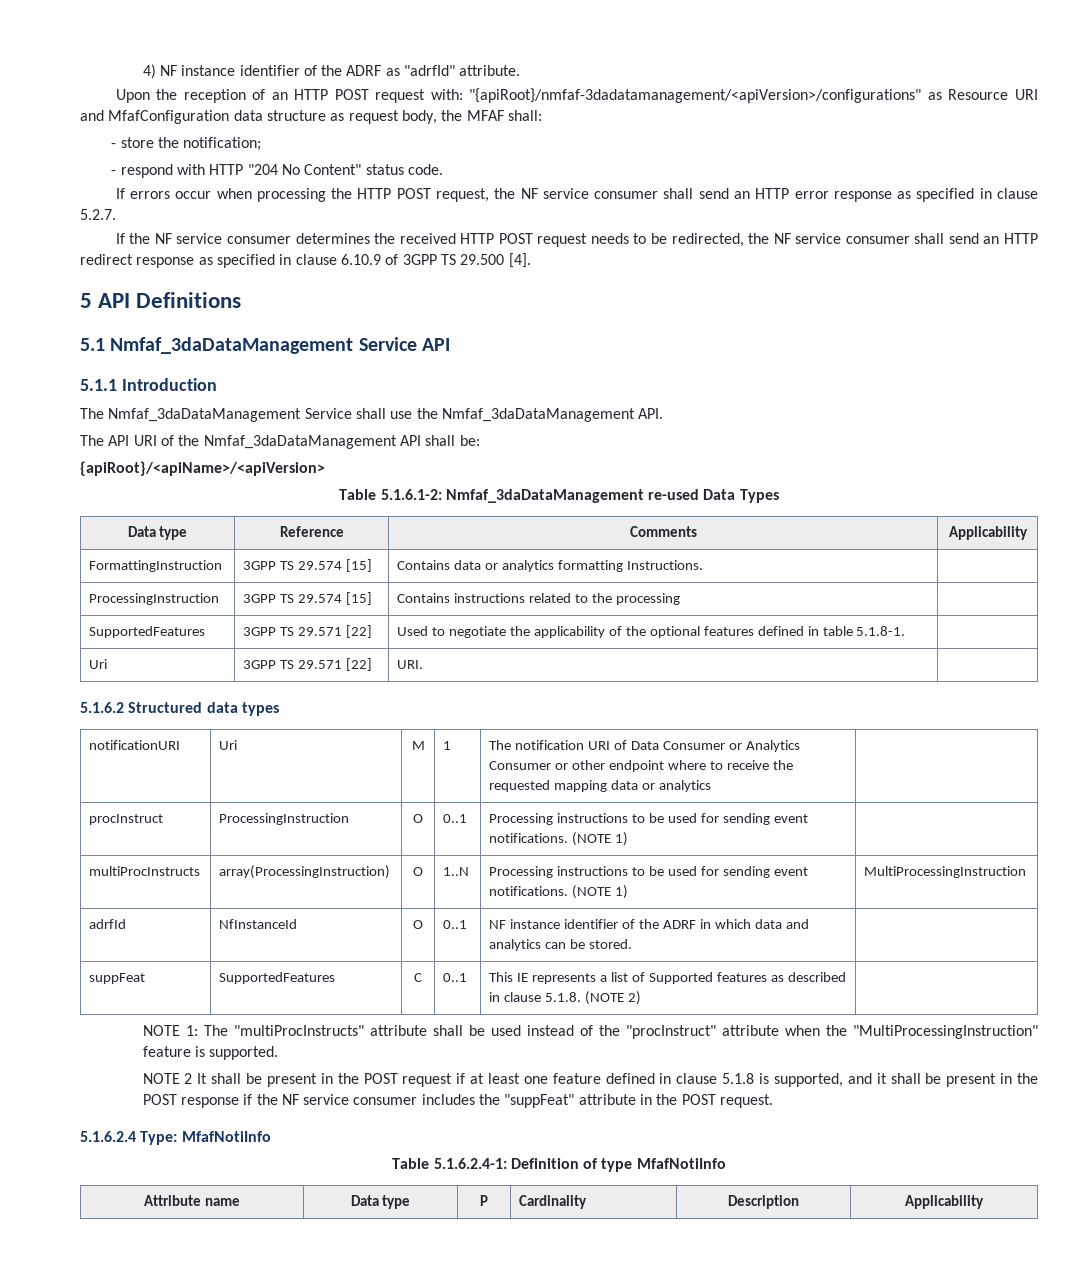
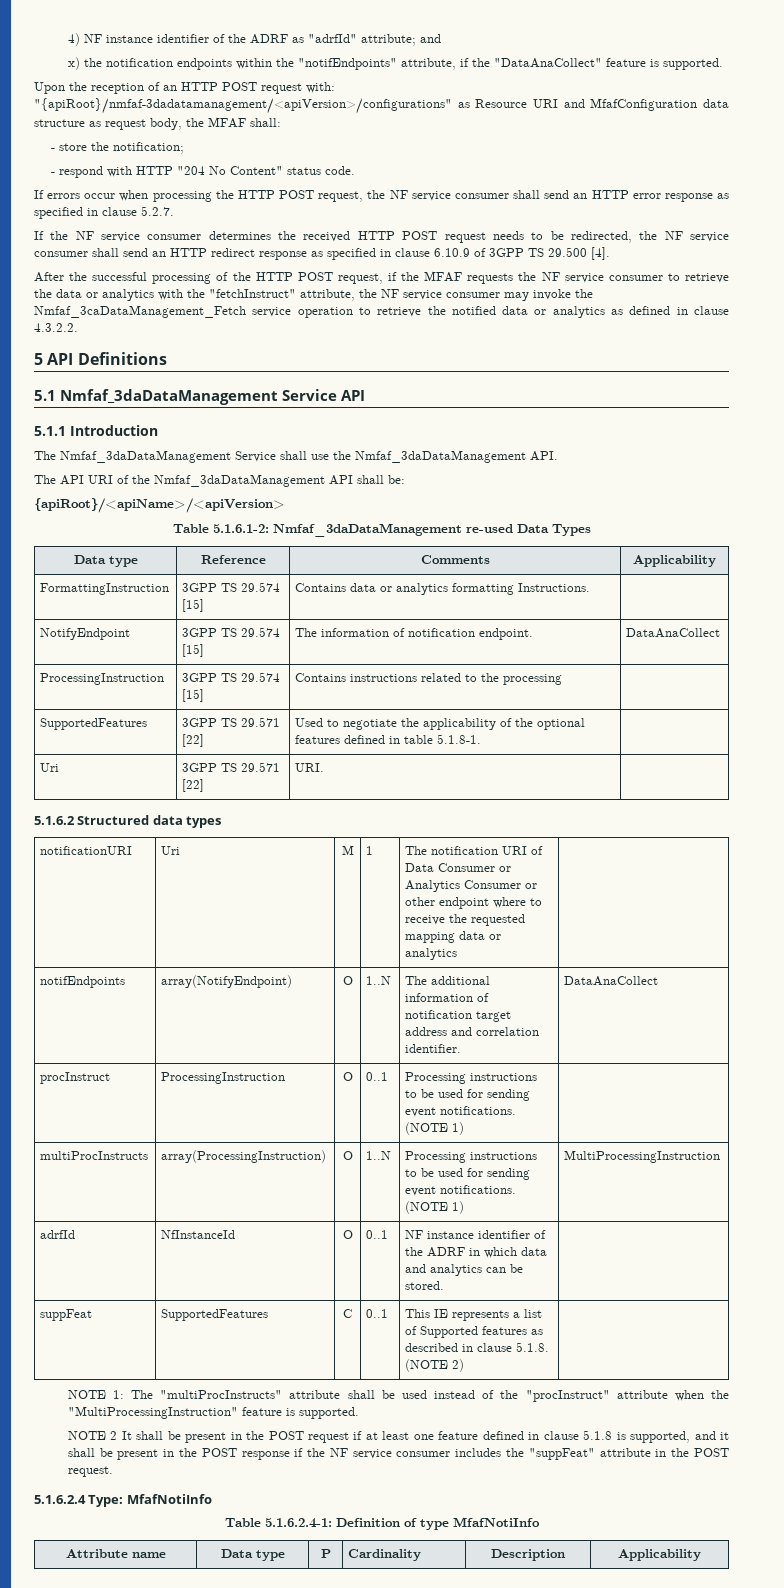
- 4) NF instance identifier of the ADRF as "adrfId" attribute.
+ 4) NF instance identifier of the ADRF as "adrfId" attribute; and
+ x) the notification endpoints within the "notifEndpoints" attribute, if the "DataAnaCollect" feature is supported.
+ After the successful processing of the HTTP POST request, if the MFAF requests the NF service consumer to retrieve the data or analytics with the "fetchInstruct" attribute, the NF service consumer may invoke the Nmfaf_3caDataManagement_Fetch service operation to retrieve the notified data or analytics as defined in clause 4.3.2.2.
+ NotifyEndpoint | 3GPP TS 29.574 [15] | The information of notification endpoint. | DataAnaCollect
+ notifEndpoints | array(NotifyEndpoint) | O | 1..N | The additional information of notification target address and correlation identifier. | DataAnaCollect

